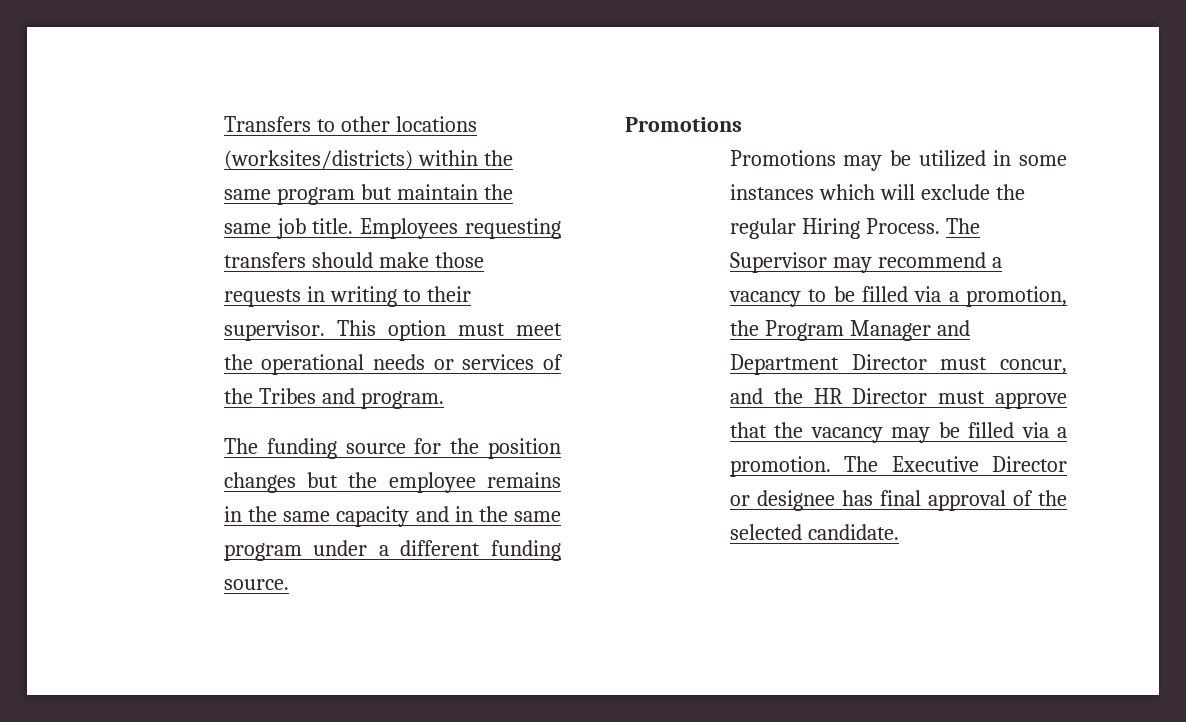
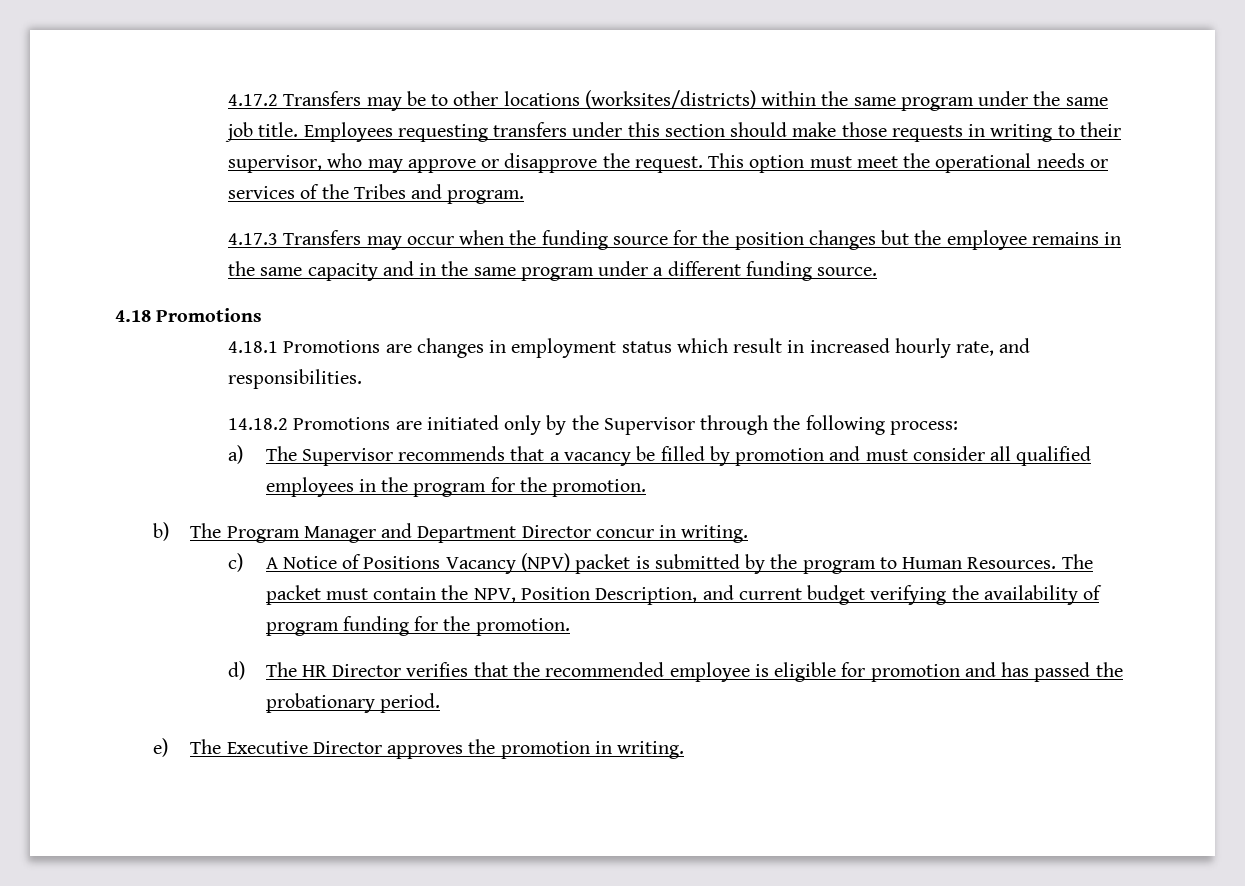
- Transfers to other locations (worksites/districts) within the same program but maintain the same job title.
+ 4.17.2 Transfers may be to other locations (worksites/districts) within the same program under the same job title.
- Employees requesting transfers should make those requests in writing to their supervisor.
+ Employees requesting transfers under this section should make those requests in writing to their supervisor, who may approve or disapprove the request.
- The funding source for the position changes but the employee remains in the same capacity and in the same program under a different funding source.
- Promotions
+ 4.17.3 Transfers may occur when the funding source for the position changes but the employee remains in the same capacity and in the same program under a different funding source.
+ 4.18 Promotions
- Promotions may be utilized in some instances which will exclude the regular Hiring Process. The Supervisor may recommend a vacancy to be filled via a promotion, the Program Manager and Department Director must concur, and the HR Director must approve that the vacancy may be filled via a promotion. The Executive Director or designee has final approval of the selected candidate.
+ 4.18.1 Promotions are changes in employment status which result in increased hourly rate, and responsibilities.
+ 14.18.2 Promotions are initiated only by the Supervisor through the following process:
+ a) The Supervisor recommends that a vacancy be filled by promotion and must consider all qualified employees in the program for the promotion.
+ b) The Program Manager and Department Director concur in writing.
+ c) A Notice of Positions Vacancy (NPV) packet is submitted by the program to Human Resources. The packet must contain the NPV, Position Description, and current budget verifying the availability of program funding for the promotion.
+ d) The HR Director verifies that the recommended employee is eligible for promotion and has passed the probationary period.
+ e) The Executive Director approves the promotion in writing.

